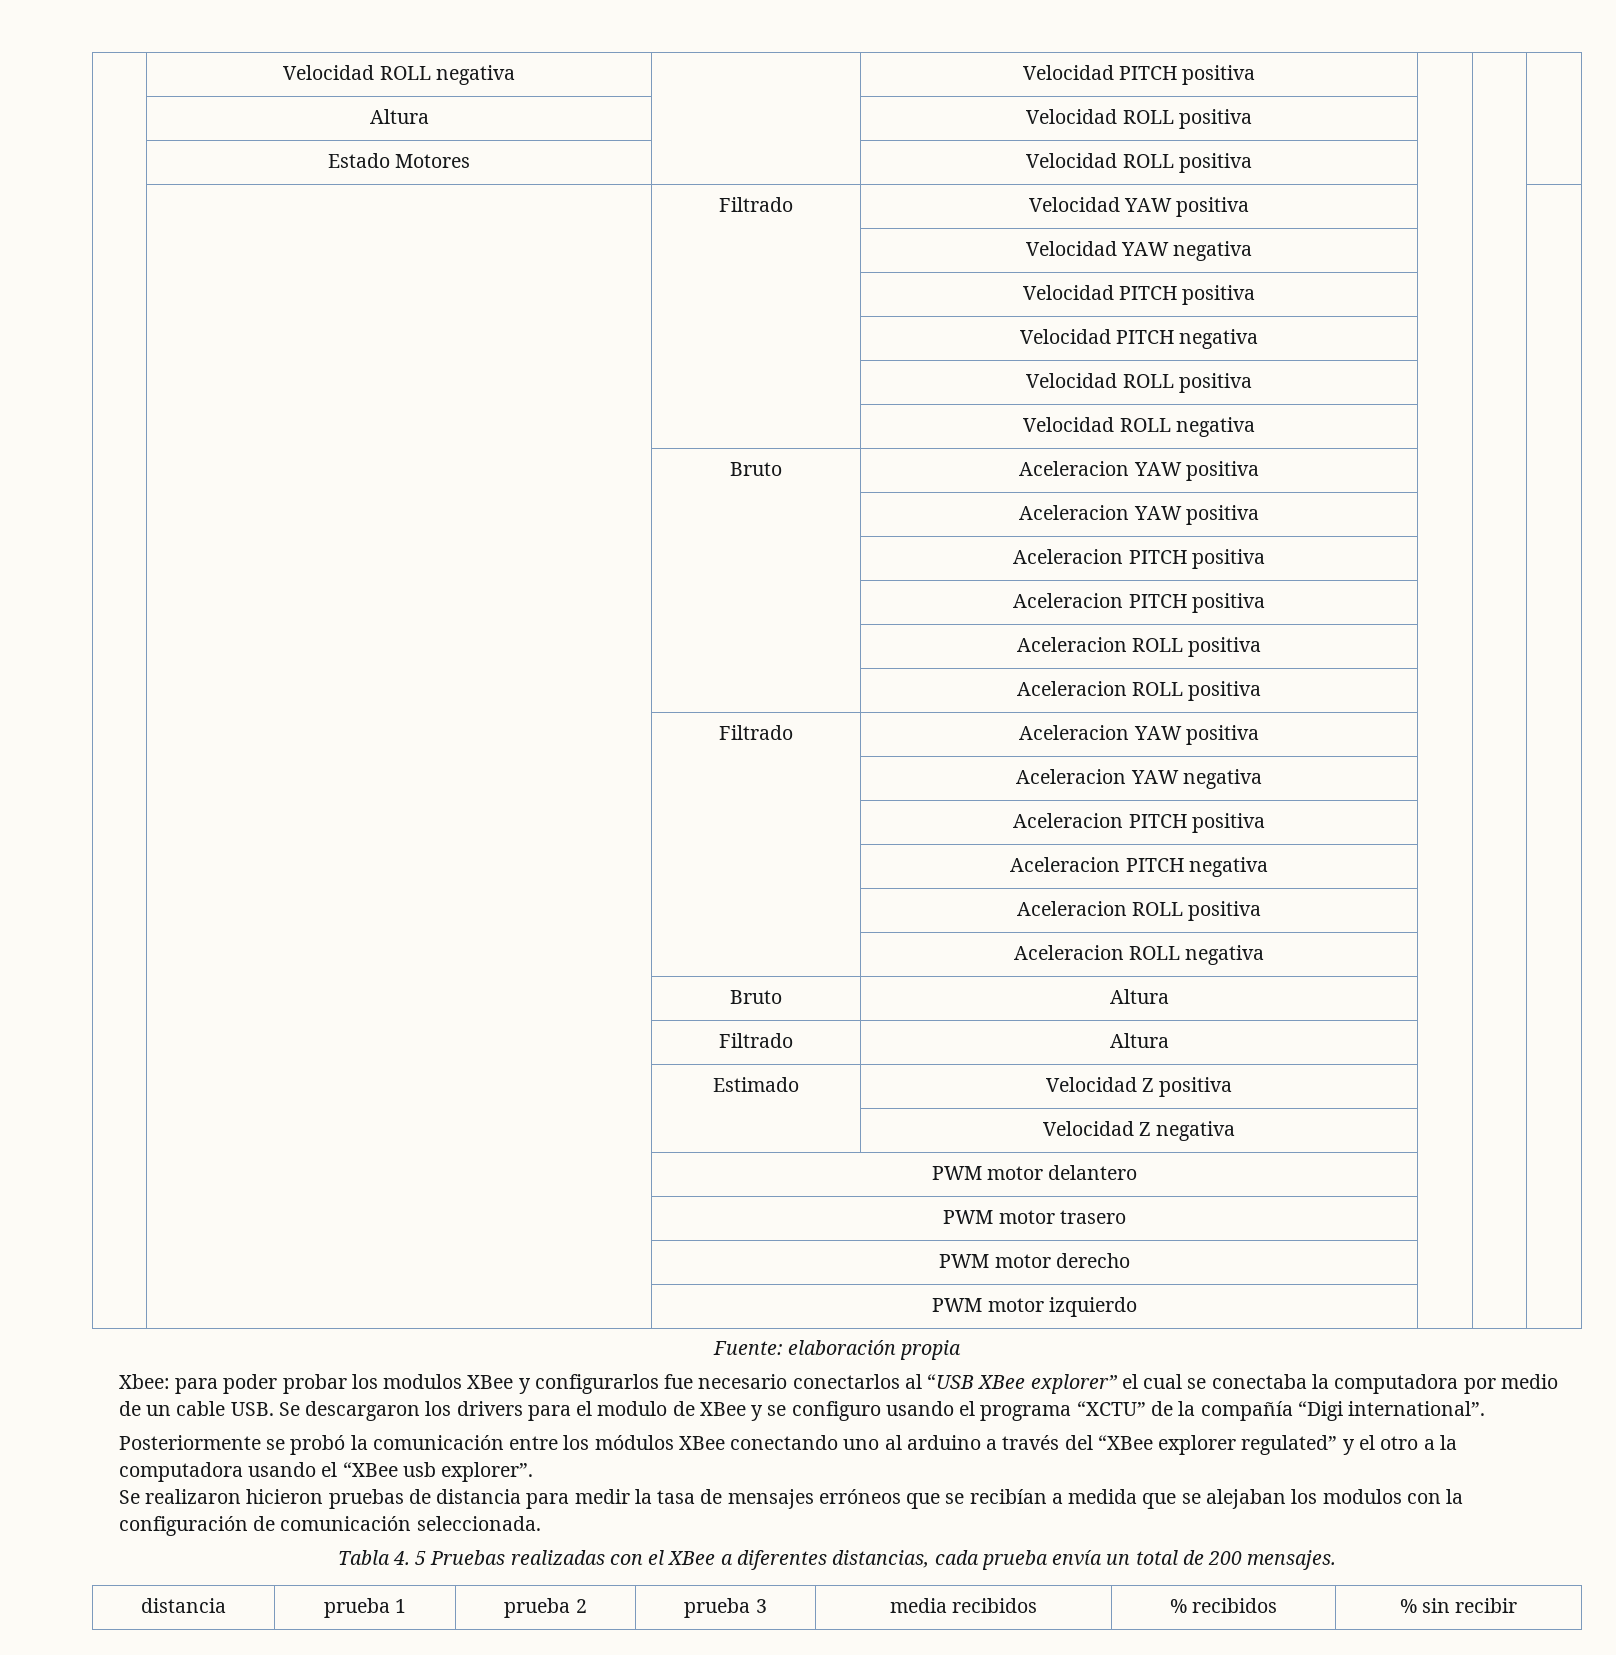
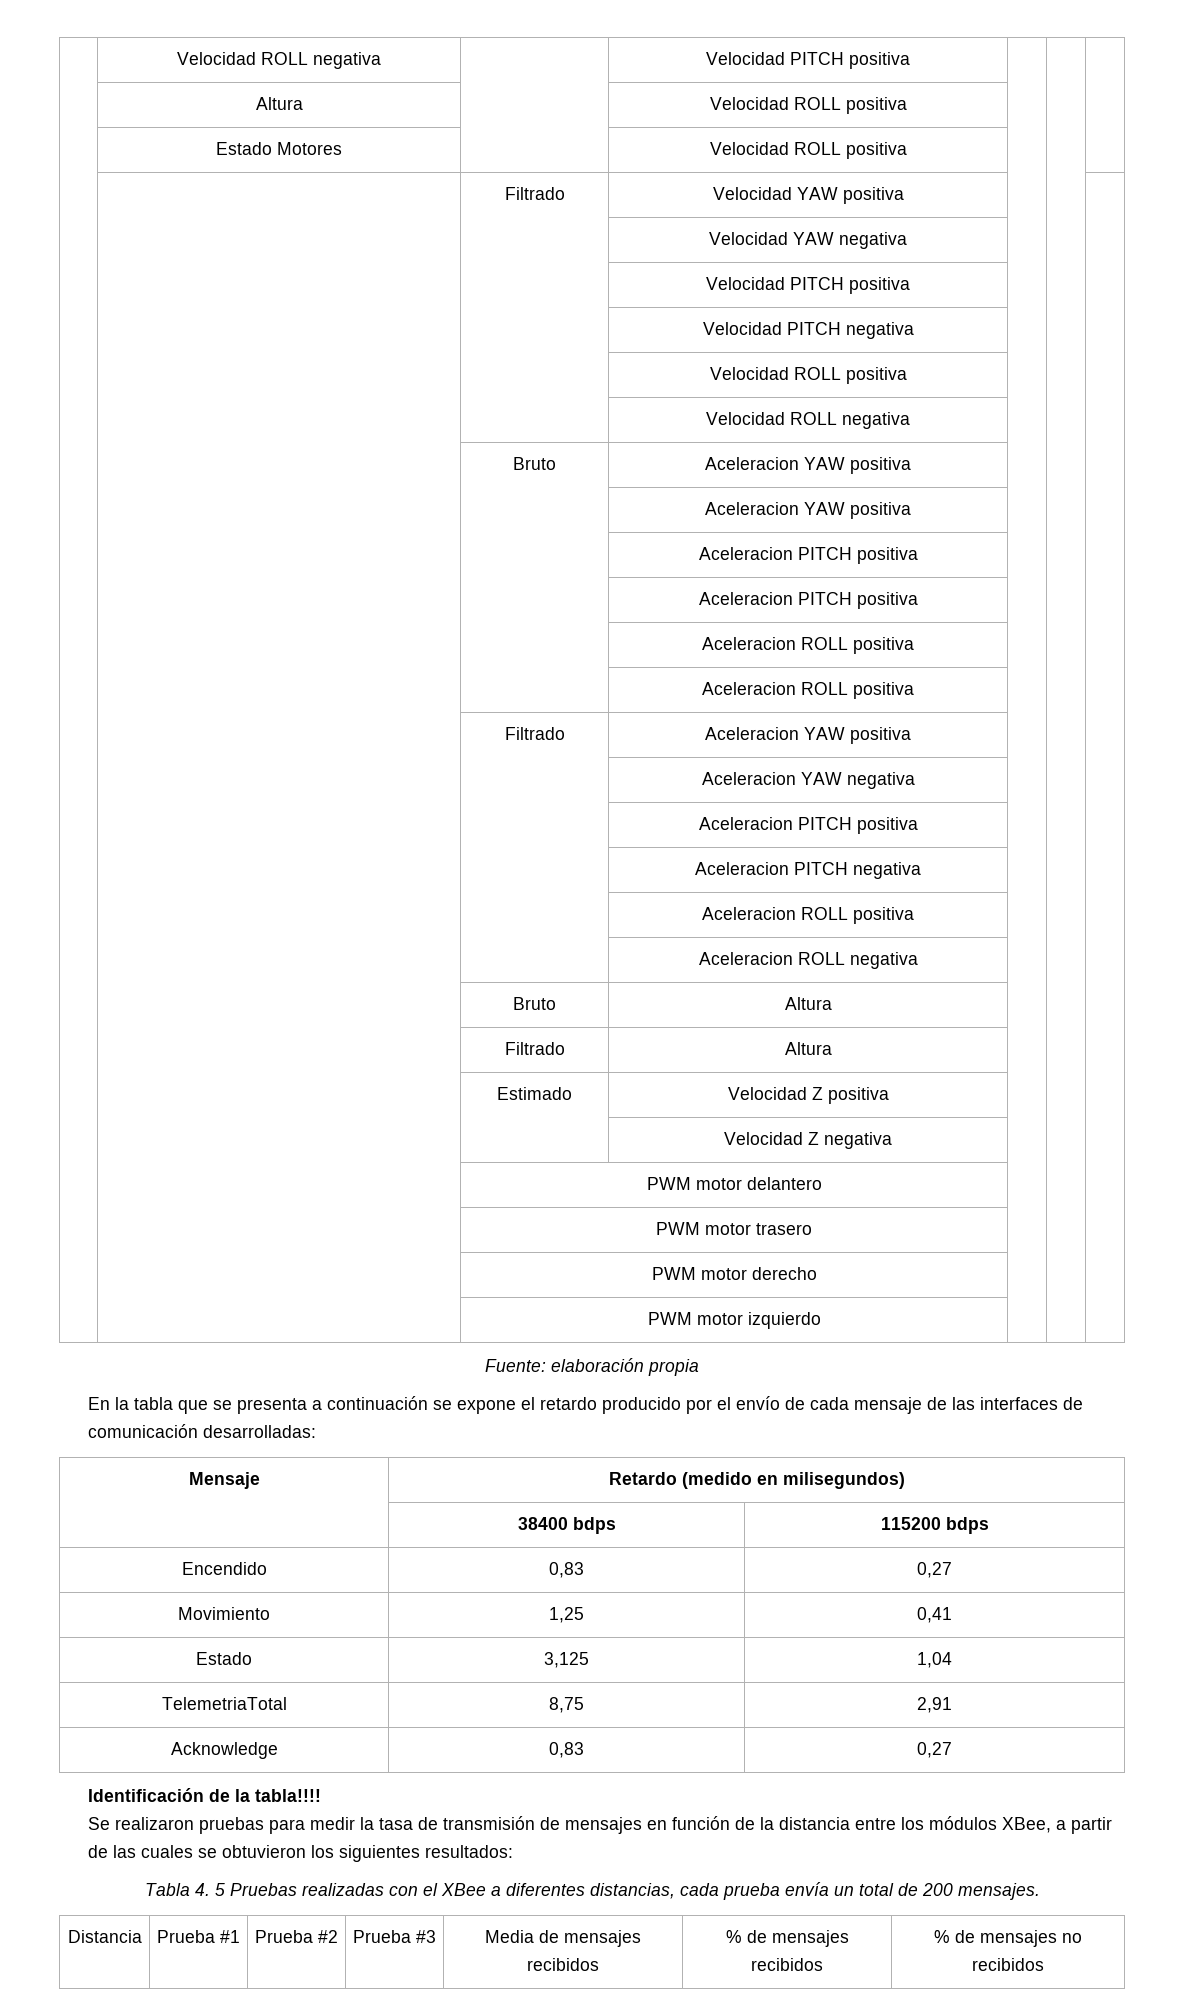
- Xbee: para poder probar los modulos XBee y configurarlos fue necesario conectarlos al “USB XBee explorer” el cual se conectaba la computadora por medio de un cable USB. Se descargaron los drivers para el modulo de XBee y se configuro usando el programa “XCTU” de la compañía “Digi international”.
- Posteriormente se probó la comunicación entre los módulos XBee conectando uno al arduino a través del “XBee explorer regulated” y el otro a la computadora usando el “XBee usb explorer”.
- Se realizaron hicieron pruebas de distancia para medir la tasa de mensajes erróneos que se recibían a medida que se alejaban los modulos con la configuración de comunicación seleccionada.
+ En la tabla que se presenta a continuación se expone el retardo producido por el envío de cada mensaje de las interfaces de comunicación desarrolladas:
+ Mensaje | Retardo (medido en milisegundos)
+ | 38400 bdps | 115200 bdps
+ Encendido | 0,83 | 0,27
+ Movimiento | 1,25 | 0,41
+ Estado | 3,125 | 1,04
+ TelemetriaTotal | 8,75 | 2,91
+ Acknowledge | 0,83 | 0,27
+ Identificación de la tabla!!!!
+ Se realizaron pruebas para medir la tasa de transmisión de mensajes en función de la distancia entre los módulos XBee, a partir de las cuales se obtuvieron los siguientes resultados:
- distancia | prueba 1 | prueba 2 | prueba 3 | media recibidos | % recibidos | % sin recibir
+ Distancia | Prueba #1 | Prueba #2 | Prueba #3 | Media de mensajes recibidos | % de mensajes recibidos | % de mensajes no recibidos

